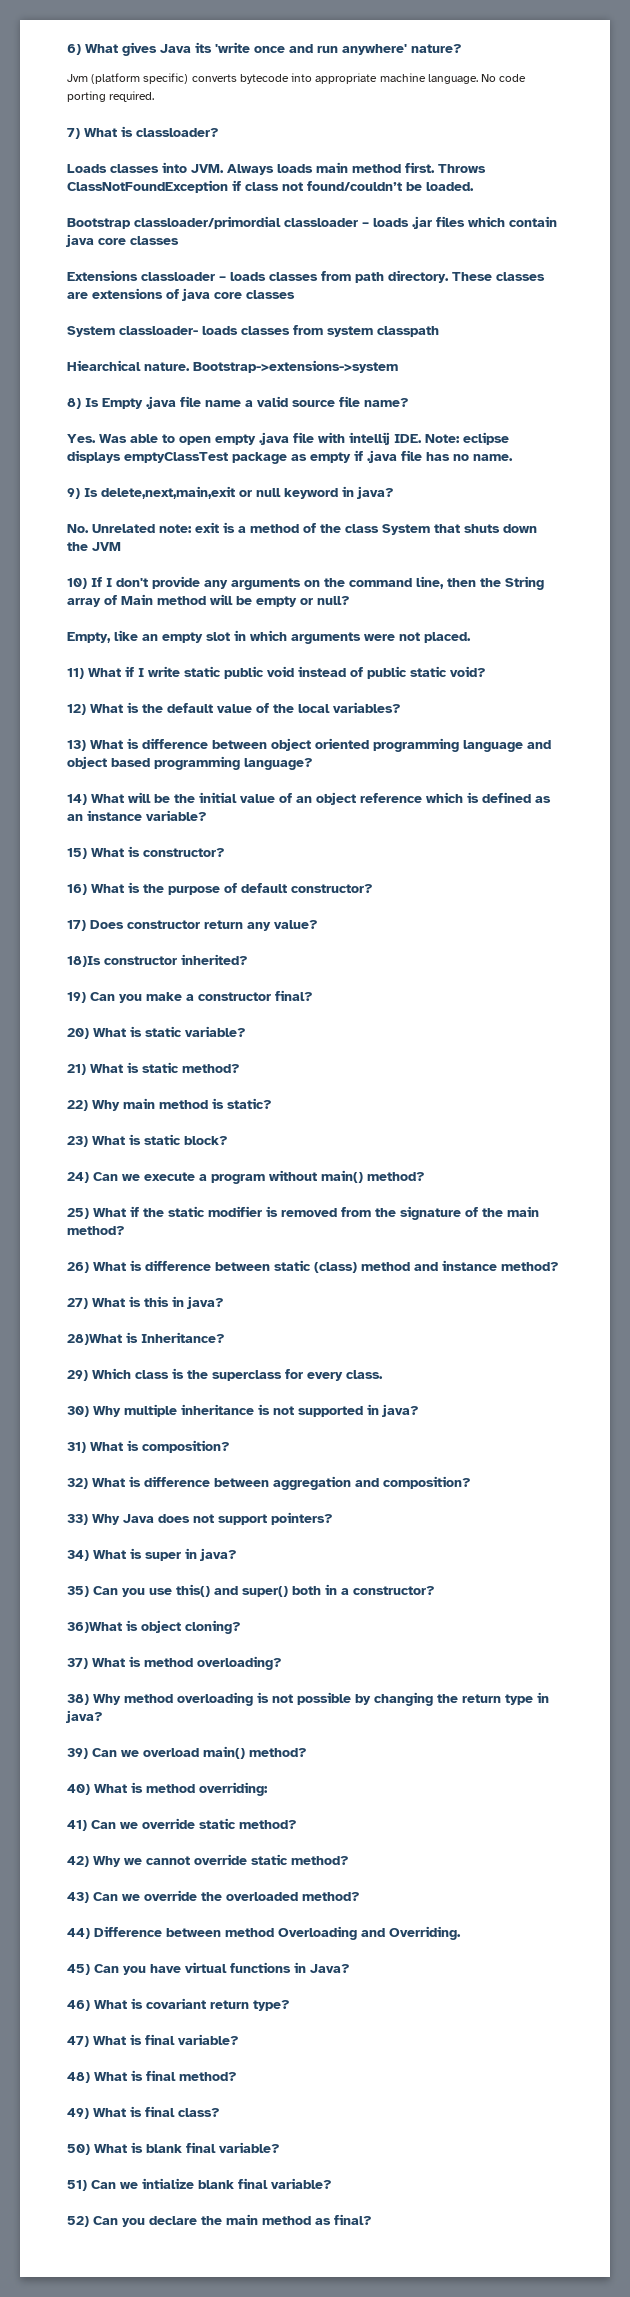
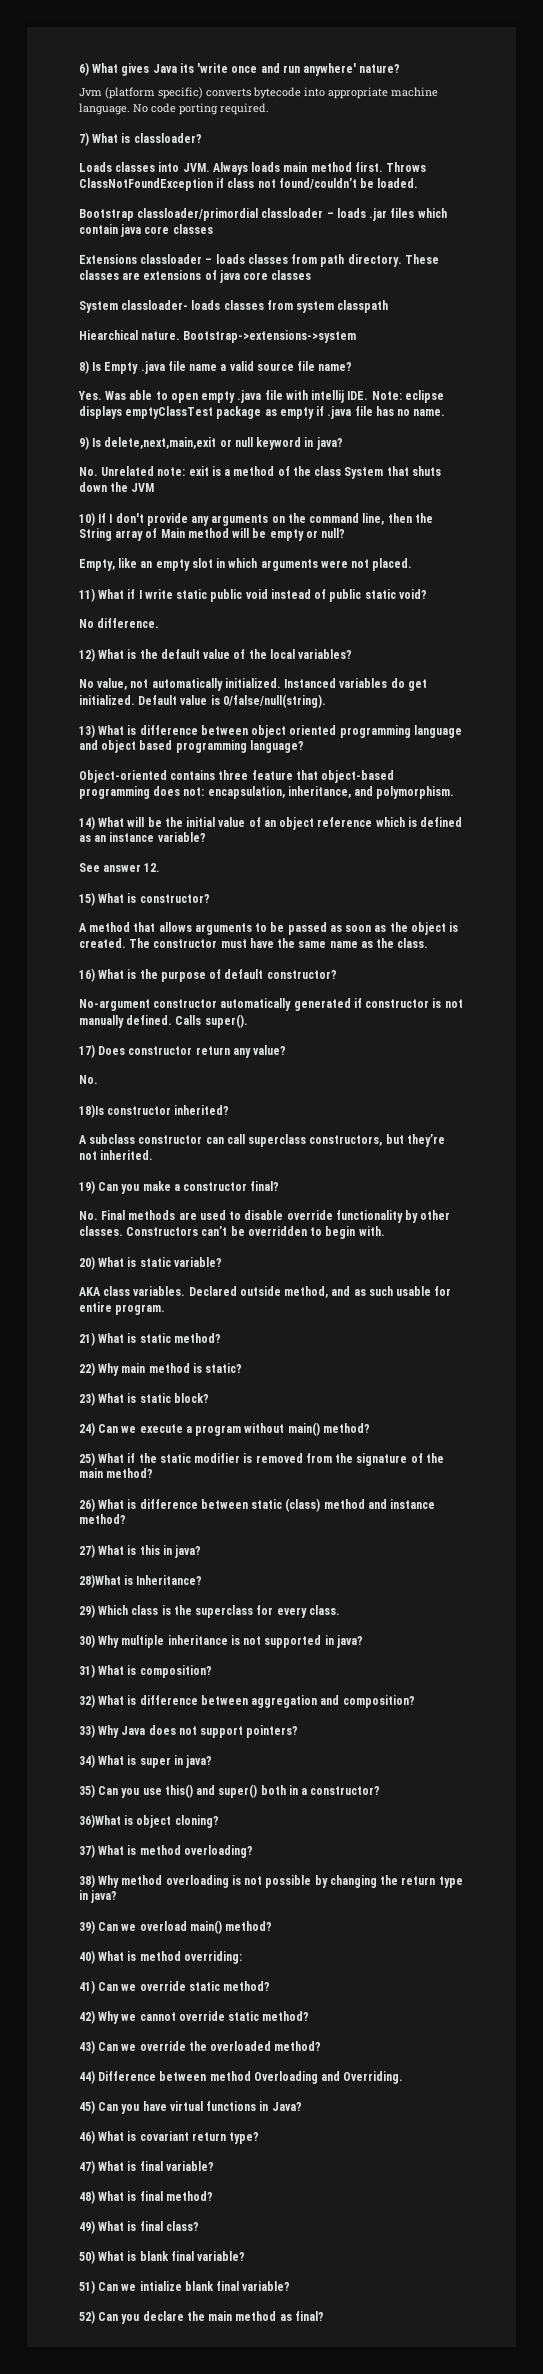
+ No difference.
+ No value, not automatically initialized. Instanced variables do get initialized. Default value is 0/false/null(string).
+ Object-oriented contains three feature that object-based programming does not: encapsulation, inheritance, and polymorphism.
+ See answer 12.
+ A method that allows arguments to be passed as soon as the object is created. The constructor must have the same name as the class.
+ No-argument constructor automatically generated if constructor is not manually defined. Calls super().
  17) Does constructor return any value?
+ No.
+ A subclass constructor can call superclass constructors, but they’re not inherited.
+ No. Final methods are used to disable override functionality by other classes. Constructors can’t be overridden to begin with.
+ AKA class variables. Declared outside method, and as such usable for entire program.

